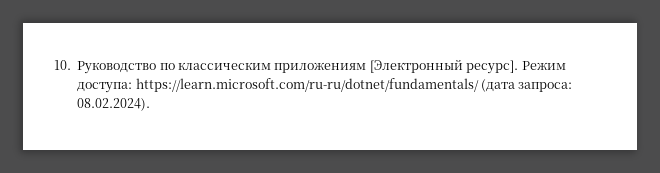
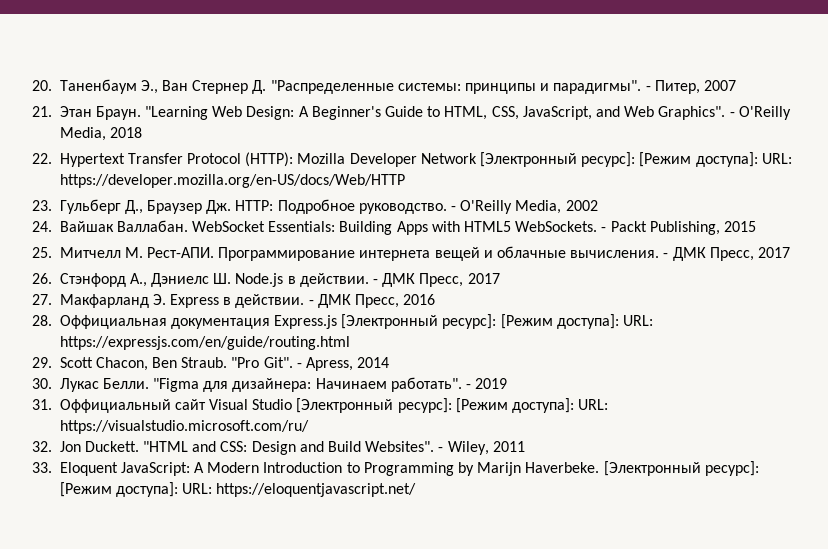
- 10. Руководство по классическим приложениям [Электронный ресурс]. Режим доступа: https://learn.microsoft.com/ru-ru/dotnet/fundamentals/ (дата запроса: 08.02.2024).
+ 20. Таненбаум Э., Ван Стернер Д. "Распределенные системы: принципы и парадигмы". - Питер, 2007
+ 21. Этан Браун. "Learning Web Design: A Beginner's Guide to HTML, CSS, JavaScript, and Web Graphics". - O'Reilly Media, 2018
+ 22. Hypertext Transfer Protocol (HTTP): Mozilla Developer Network [Электронный ресурс]: [Режим доступа]: URL: https://developer.mozilla.org/en-US/docs/Web/HTTP
+ 23. Гульберг Д., Браузер Дж. HTTP: Подробное руководство. - O'Reilly Media, 2002
+ 24. Вайшак Валлабан. WebSocket Essentials: Building Apps with HTML5 WebSockets. - Packt Publishing, 2015
+ 25. Митчелл М. Рест-АПИ. Программирование интернета вещей и облачные вычисления. - ДМК Пресс, 2017
+ 26. Стэнфорд А., Дэниелс Ш. Node.js в действии. - ДМК Пресс, 2017
+ 27. Макфарланд Э. Express в действии. - ДМК Пресс, 2016
+ 28. Оффициальная документация Express.js [Электронный ресурс]: [Режим доступа]: URL: https://expressjs.com/en/guide/routing.html
+ 29. Scott Chacon, Ben Straub. "Pro Git". - Apress, 2014
+ 30. Лукас Белли. "Figma для дизайнера: Начинаем работать". - 2019
+ 31. Оффициальный сайт Visual Studio [Электронный ресурс]: [Режим доступа]: URL: https://visualstudio.microsoft.com/ru/
+ 32. Jon Duckett. "HTML and CSS: Design and Build Websites". - Wiley, 2011
+ 33. Eloquent JavaScript: A Modern Introduction to Programming by Marijn Haverbeke. [Электронный ресурс]: [Режим доступа]: URL: https://eloquentjavascript.net/

